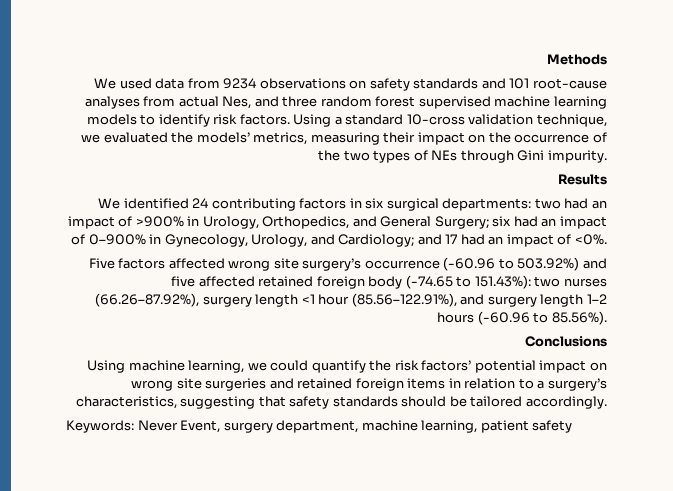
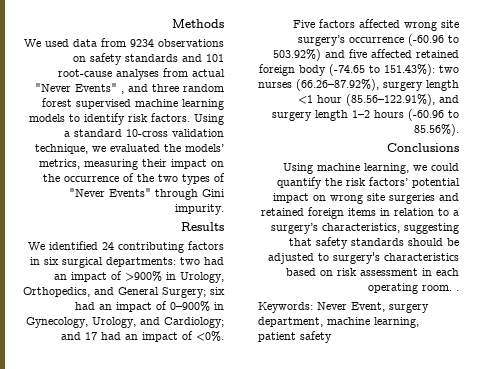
- We used data from 9234 observations on safety standards and 101 root-cause analyses from actual Nes, and three random forest supervised machine learning models to identify risk factors.
+ We used data from 9234 observations on safety standards and 101 root-cause analyses from actual "Never Events" , and three random forest supervised machine learning models to identify risk factors.
- Using a standard 10-cross validation technique, we evaluated the models’ metrics, measuring their impact on the occurrence of the two types of NEs through Gini impurity.
+ Using a standard 10-cross validation technique, we evaluated the models’ metrics, measuring their impact on the occurrence of the two types of "Never Events" through Gini impurity.
- Using machine learning, we could quantify the risk factors’ potential impact on wrong site surgeries and retained foreign items in relation to a surgery’s characteristics, suggesting that safety standards should be tailored accordingly.
+ Using machine learning, we could quantify the risk factors’ potential impact on wrong site surgeries and retained foreign items in relation to a surgery’s characteristics, suggesting that safety standards should be adjusted to surgery's characteristics based on risk assessment in each operating room. .

